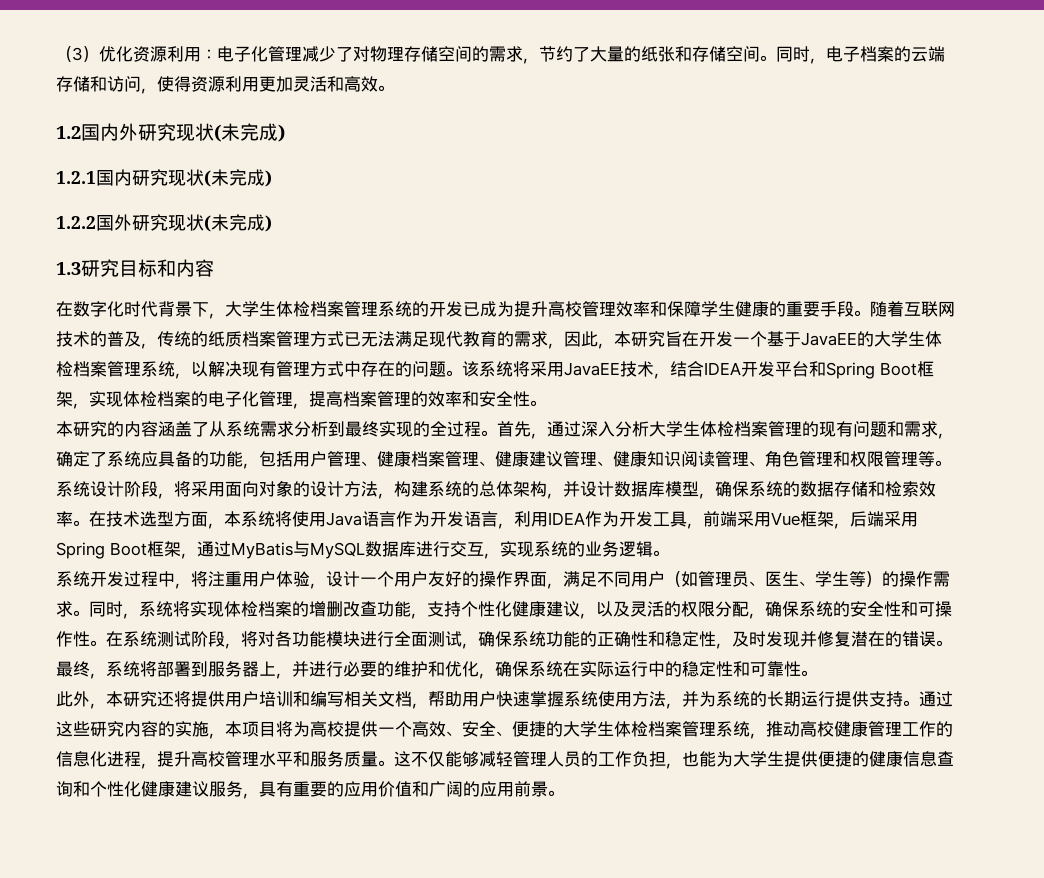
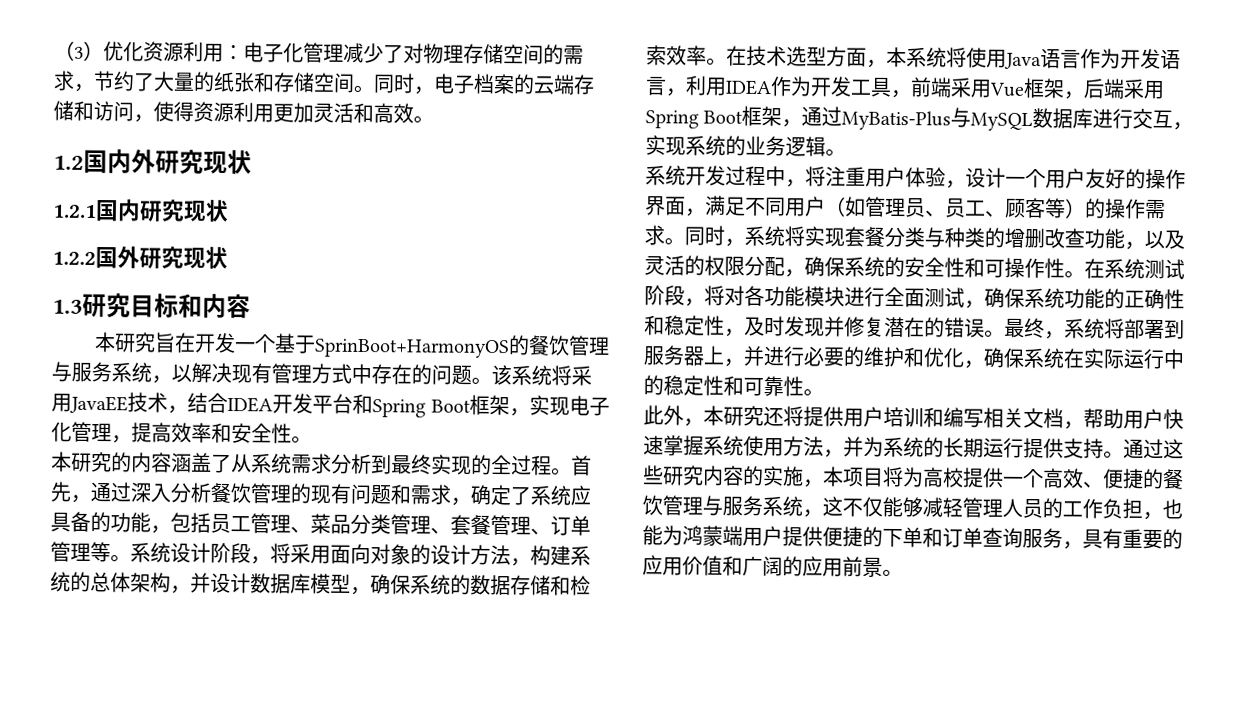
- 1.2国内外研究现状(未完成)
+ 1.2国内外研究现状
- 1.2.1国内研究现状(未完成)
+ 1.2.1国内研究现状
- 1.2.2国外研究现状(未完成)
+ 1.2.2国外研究现状
- 在数字化时代背景下，大学生体检档案管理系统的开发已成为提升高校管理效率和保障学生健康的重要手段。随着互联网技术的普及，传统的纸质档案管理方式已无法满足现代教育的需求，因此，本研究旨在开发一个基于JavaEE的大学生体检档案管理系统，以解决现有管理方式中存在的问题。
+ 本研究旨在开发一个基于SprinBoot+HarmonyOS的餐饮管理与服务系统，以解决现有管理方式中存在的问题。
- 该系统将采用JavaEE技术，结合IDEA开发平台和Spring Boot框架，实现体检档案的电子化管理，提高档案管理的效率和安全性。
+ 该系统将采用JavaEE技术，结合IDEA开发平台和Spring Boot框架，实现电子化管理，提高效率和安全性。
- 首先，通过深入分析大学生体检档案管理的现有问题和需求，确定了系统应具备的功能，包括用户管理、健康档案管理、健康建议管理、健康知识阅读管理、角色管理和权限管理等。
+ 首先，通过深入分析餐饮管理的现有问题和需求，确定了系统应具备的功能，包括员工管理、菜品分类管理、套餐管理、订单管理等。
- 在技术选型方面，本系统将使用Java语言作为开发语言，利用IDEA作为开发工具，前端采用Vue框架，后端采用Spring Boot框架，通过MyBatis与MySQL数据库进行交互，实现系统的业务逻辑。
+ 在技术选型方面，本系统将使用Java语言作为开发语言，利用IDEA作为开发工具，前端采用Vue框架，后端采用Spring Boot框架，通过MyBatis-Plus与MySQL数据库进行交互，实现系统的业务逻辑。
- 系统开发过程中，将注重用户体验，设计一个用户友好的操作界面，满足不同用户（如管理员、医生、学生等）的操作需求。
+ 系统开发过程中，将注重用户体验，设计一个用户友好的操作界面，满足不同用户（如管理员、员工、顾客等）的操作需求。
- 同时，系统将实现体检档案的增删改查功能，支持个性化健康建议，以及灵活的权限分配，确保系统的安全性和可操作性。
+ 同时，系统将实现套餐分类与种类的增删改查功能，以及灵活的权限分配，确保系统的安全性和可操作性。
- 通过这些研究内容的实施，本项目将为高校提供一个高效、安全、便捷的大学生体检档案管理系统，推动高校健康管理工作的信息化进程，提升高校管理水平和服务质量。这不仅能够减轻管理人员的工作负担，也能为大学生提供便捷的健康信息查询和个性化健康建议服务，具有重要的应用价值和广阔的应用前景。
+ 通过这些研究内容的实施，本项目将为高校提供一个高效、便捷的餐饮管理与服务系统，这不仅能够减轻管理人员的工作负担，也能为鸿蒙端用户提供便捷的下单和订单查询服务，具有重要的应用价值和广阔的应用前景。

